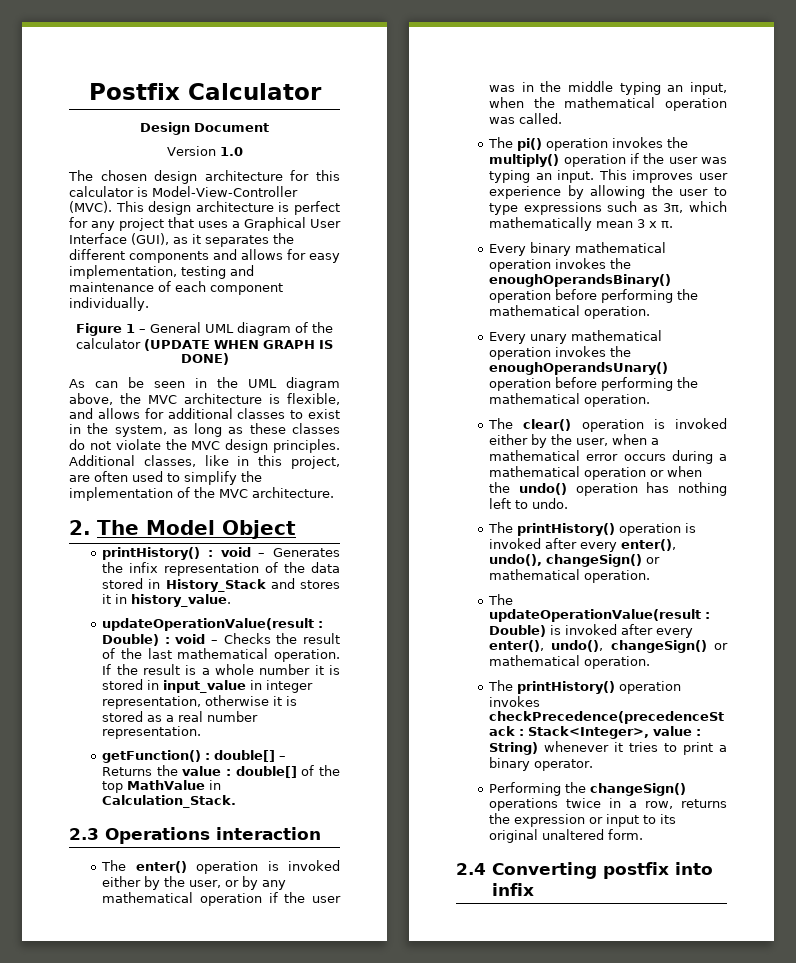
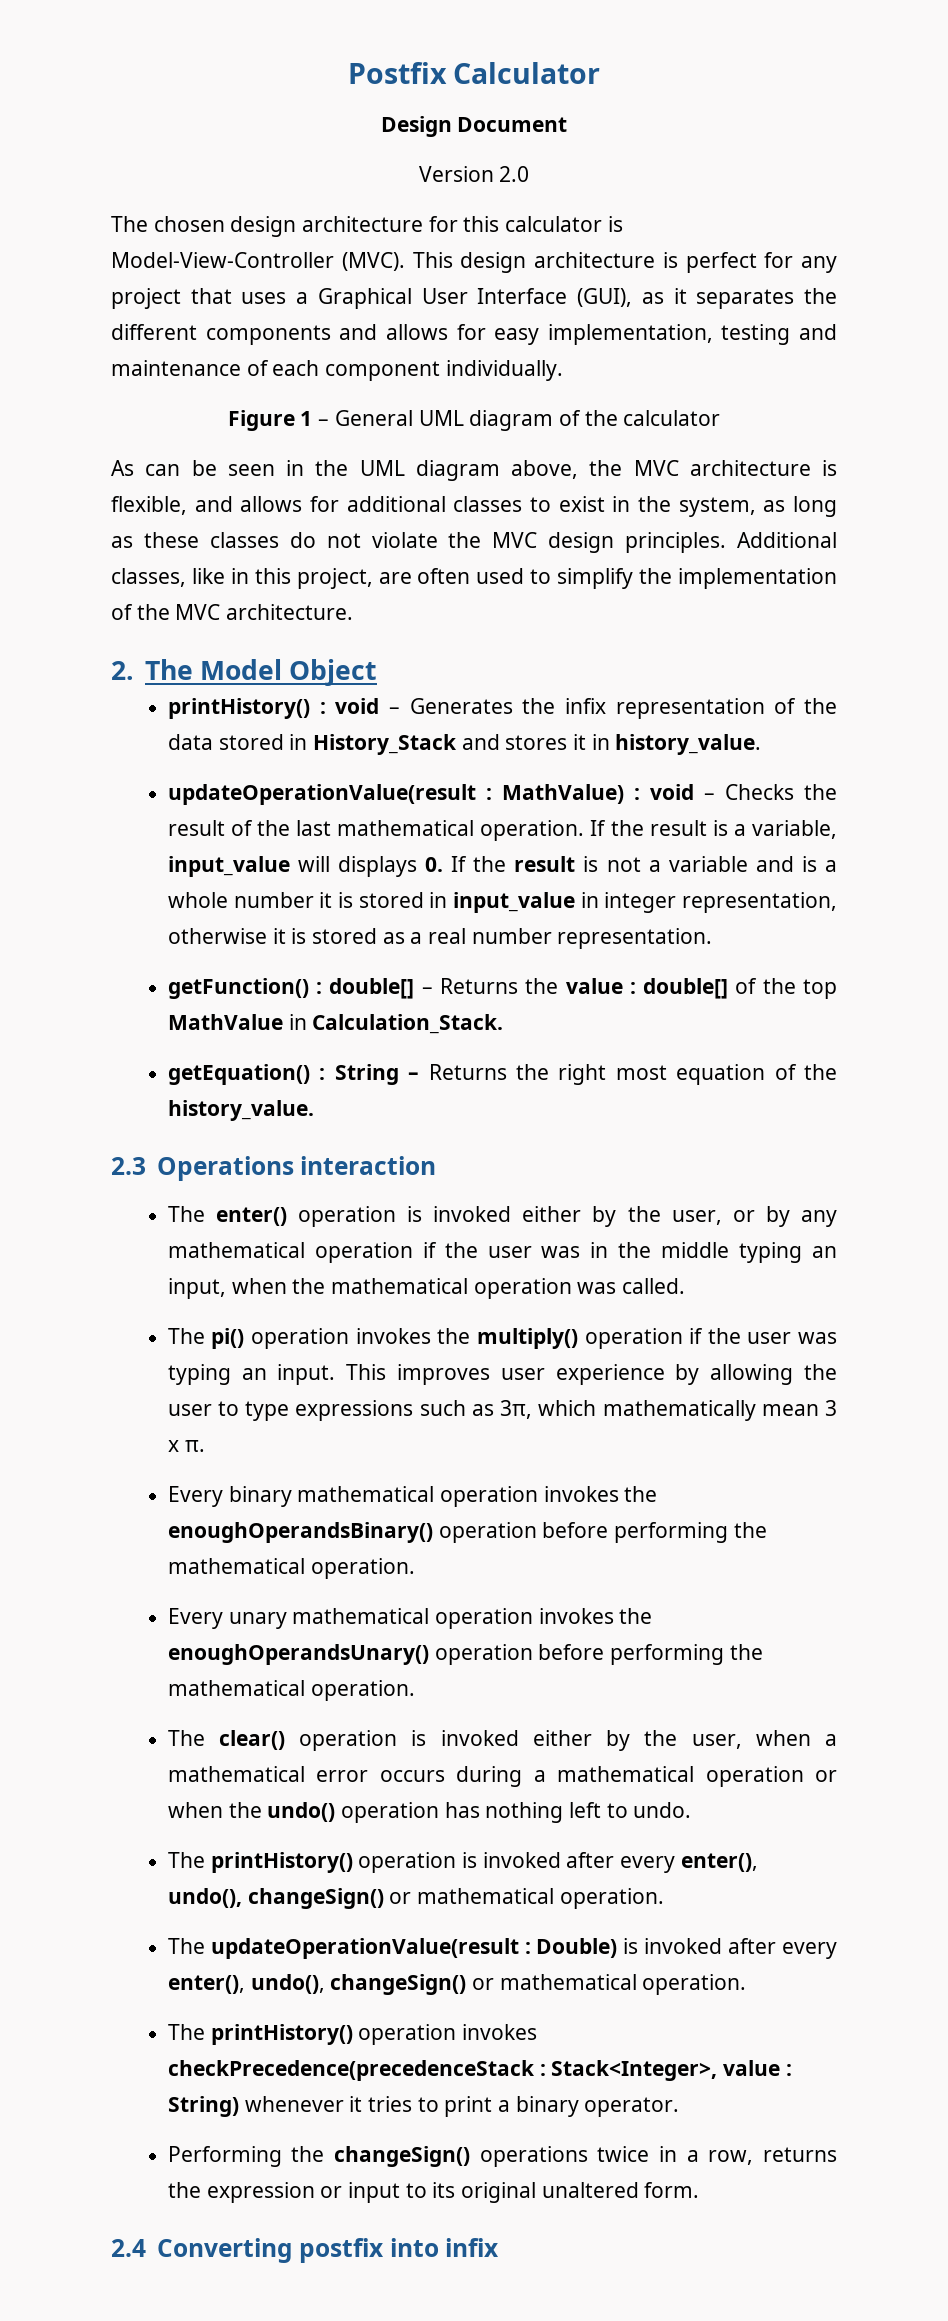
- Version 1.0
+ Version 2.0
- Figure 1 – General UML diagram of the calculator (UPDATE WHEN GRAPH IS DONE)
+ Figure 1 – General UML diagram of the calculator
- updateOperationValue(result : Double) : void – Checks the result of the last mathematical operation.
+ updateOperationValue(result : MathValue) : void – Checks the result of the last mathematical operation.
- If the result is a whole number it is stored in input_value in integer representation, otherwise it is stored as a real number representation.
+ If the result is a variable, input_value will displays 0. If the result is not a variable and is a whole number it is stored in input_value in integer representation, otherwise it is stored as a real number representation.
+ getEquation() : String – Returns the right most equation of the history_value.

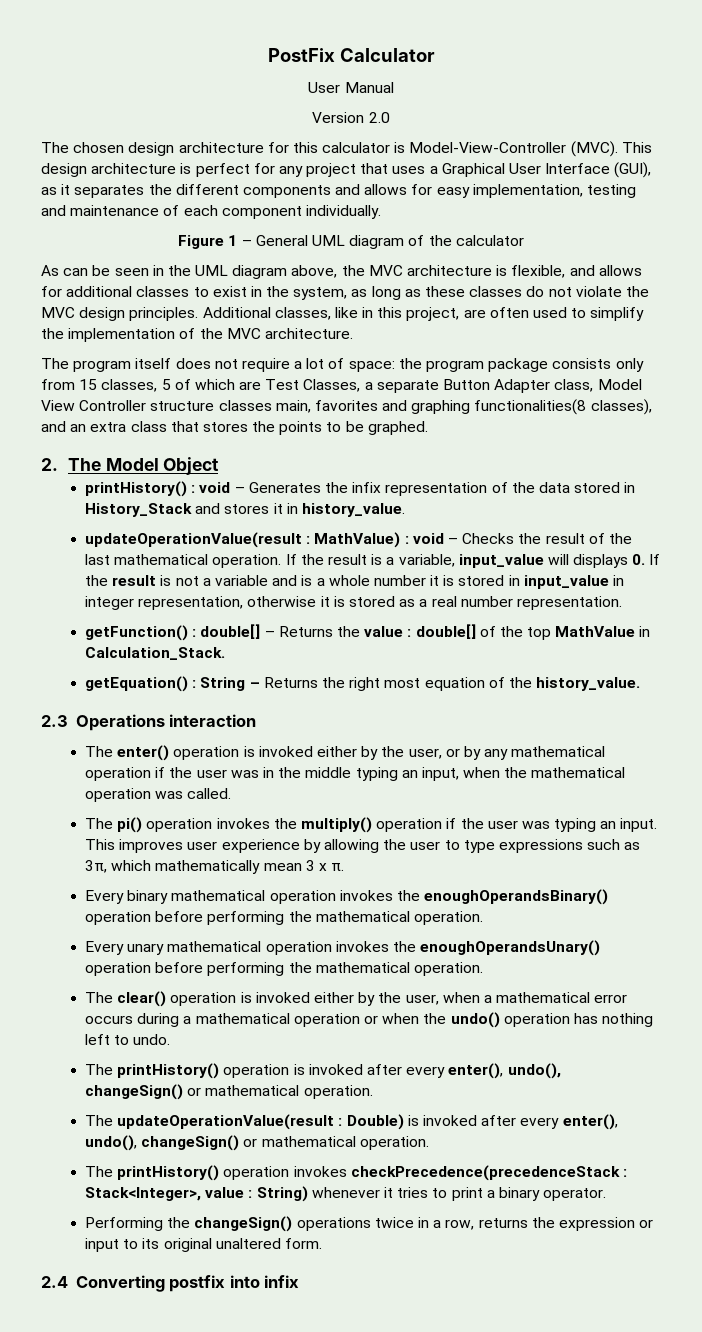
- Postfix Calculator
+ PostFix Calculator
- Design Document
+ User Manual
+ The program itself does not require a lot of space: the program package consists only from 15 classes, 5 of which are Test Classes, a separate Button Adapter class, Model View Controller structure classes main, favorites and graphing functionalities(8 classes), and an extra class that stores the points to be graphed.

